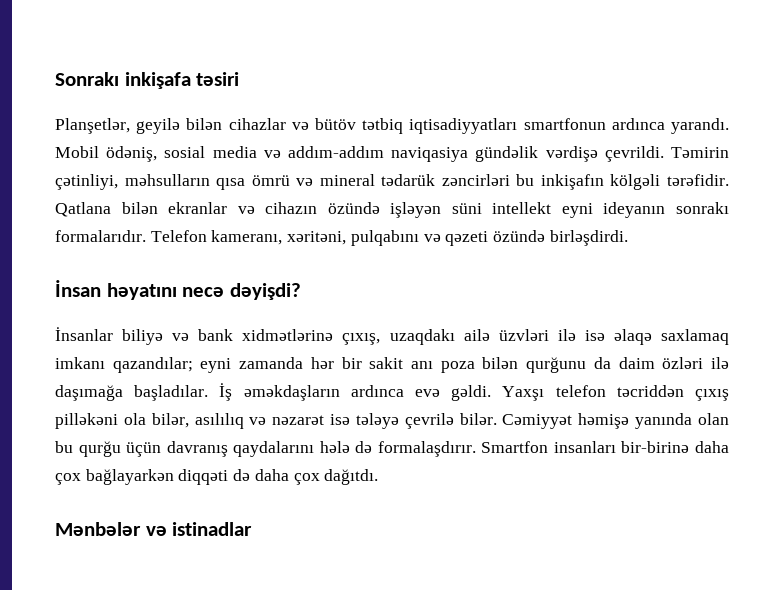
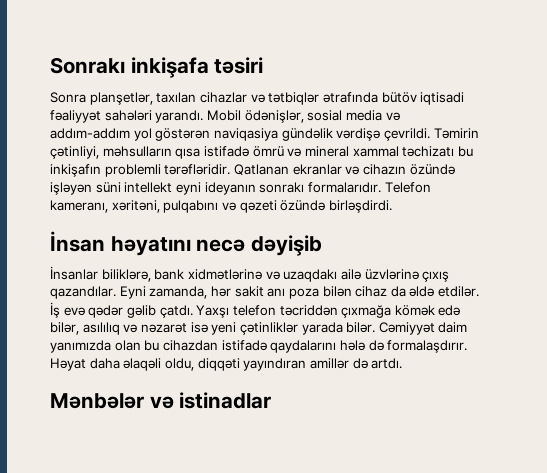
- Planşetlər, geyilə bilən cihazlar və bütöv tətbiq iqtisadiyyatları smartfonun ardınca yarandı.
+ Sonra planşetlər, taxılan cihazlar və tətbiqlər ətrafında bütöv iqtisadi fəaliyyət sahələri yarandı.
- Mobil ödəniş, sosial media və addım-addım naviqasiya gündəlik vərdişə çevrildi.
+ Mobil ödənişlər, sosial media və addım-addım yol göstərən naviqasiya gündəlik vərdişə çevrildi.
- Təmirin çətinliyi, məhsulların qısa ömrü və mineral tədarük zəncirləri bu inkişafın kölgəli tərəfidir. Qatlana bilən ekranlar və cihazın özündə işləyən süni intellekt eyni ideyanın sonrakı formalarıdır.
+ Təmirin çətinliyi, məhsulların qısa istifadə ömrü və mineral xammal təchizatı bu inkişafın problemli tərəfləridir. Qatlanan ekranlar və cihazın özündə işləyən süni intellekt eyni ideyanın sonrakı formalarıdır.
- İnsan həyatını necə dəyişdi?
+ İnsan həyatını necə dəyişib
- İnsanlar biliyə və bank xidmətlərinə çıxış, uzaqdakı ailə üzvləri ilə isə əlaqə saxlamaq imkanı qazandılar; eyni zamanda hər bir sakit anı poza bilən qurğunu da daim özləri ilə daşımağa başladılar. İş əməkdaşların ardınca evə gəldi. Yaxşı telefon təcriddən çıxış pilləkəni ola bilər, asılılıq və nəzarət isə tələyə çevrilə bilər. Cəmiyyət həmişə yanında olan bu qurğu üçün davranış qaydalarını hələ də formalaşdırır. Smartfon insanları bir-birinə daha çox bağlayarkən diqqəti də daha çox dağıtdı.
+ İnsanlar biliklərə, bank xidmətlərinə və uzaqdakı ailə üzvlərinə çıxış qazandılar. Eyni zamanda, hər sakit anı poza bilən cihaz da əldə etdilər. İş evə qədər gəlib çatdı. Yaxşı telefon təcriddən çıxmağa kömək edə bilər, asılılıq və nəzarət isə yeni çətinliklər yarada bilər. Cəmiyyət daim yanımızda olan bu cihazdan istifadə qaydalarını hələ də formalaşdırır. Həyat daha əlaqəli oldu, diqqəti yayındıran amillər də artdı.

